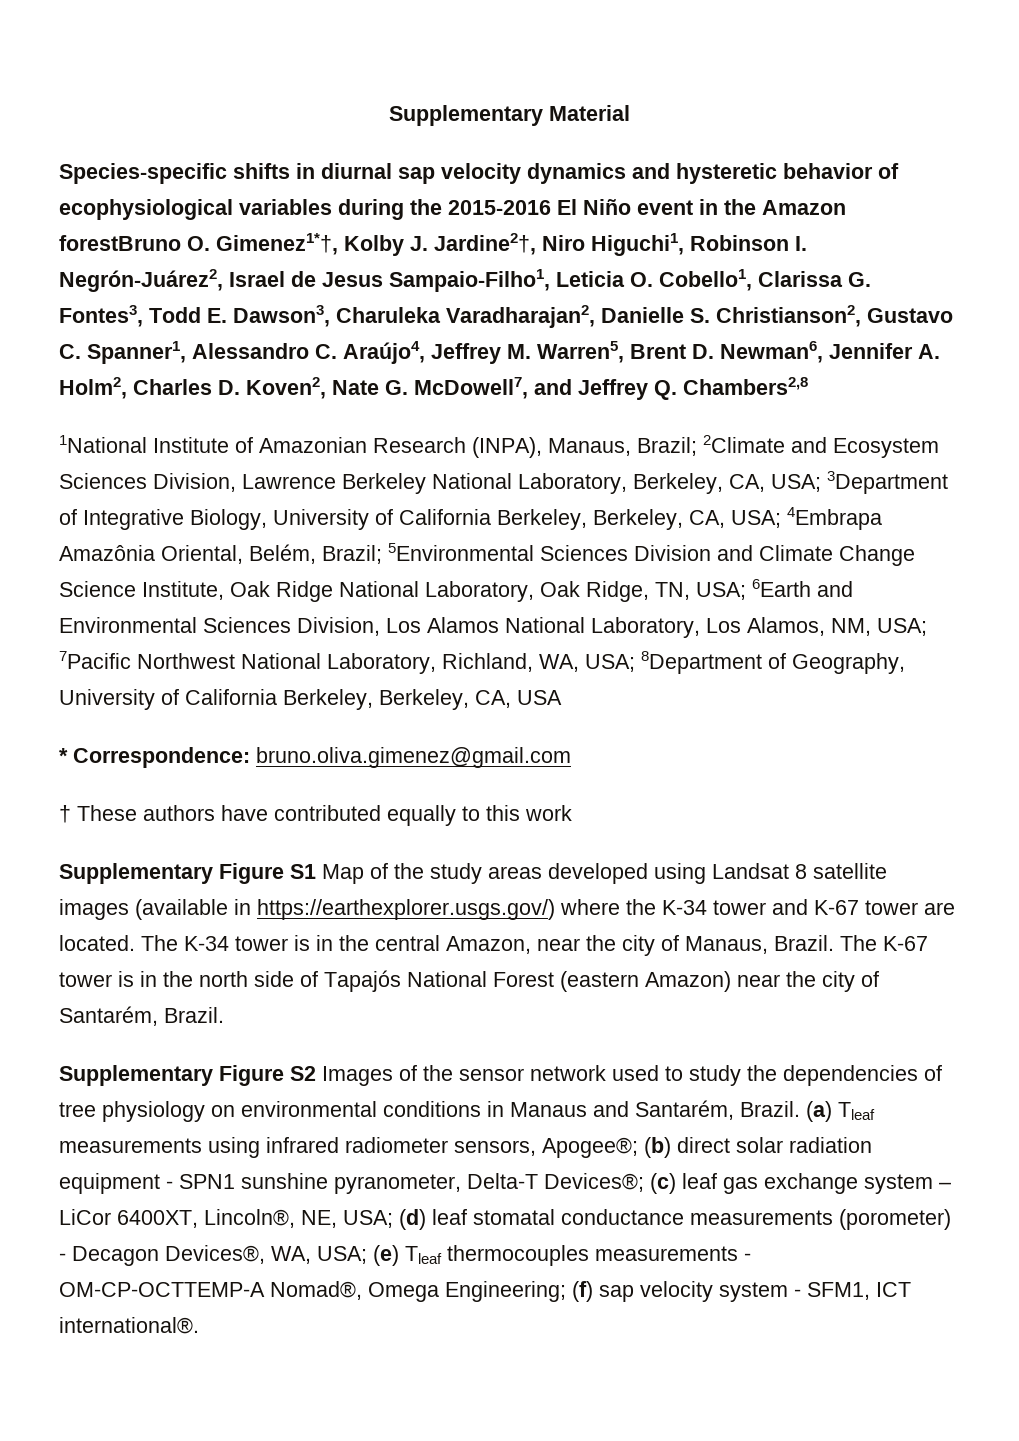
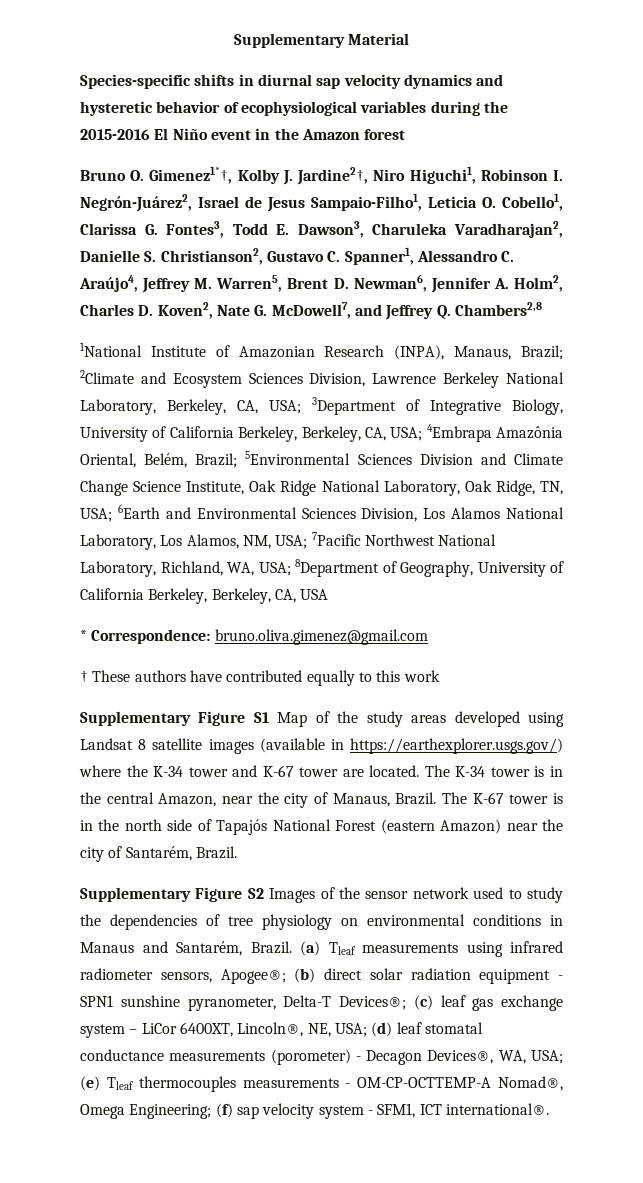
- Species-specific shifts in diurnal sap velocity dynamics and hysteretic behavior of ecophysiological variables during the 2015-2016 El Niño event in the Amazon forestBruno O. Gimenez1*†, Kolby J. Jardine2†, Niro Higuchi1, Robinson I. Negrón-Juárez2, Israel de Jesus Sampaio-Filho1, Leticia O. Cobello1, Clarissa G. Fontes3, Todd E. Dawson3, Charuleka Varadharajan2, Danielle S. Christianson2, Gustavo C. Spanner1, Alessandro C. Araújo4, Jeffrey M. Warren5, Brent D. Newman6, Jennifer A. Holm2, Charles D. Koven2, Nate G. McDowell7, and Jeffrey Q. Chambers2,8
+ Species-specific shifts in diurnal sap velocity dynamics and hysteretic behavior of ecophysiological variables during the 2015-2016 El Niño event in the Amazon forest
+ Bruno O. Gimenez1*†, Kolby J. Jardine2†, Niro Higuchi1, Robinson I. Negrón-Juárez2, Israel de Jesus Sampaio-Filho1, Leticia O. Cobello1, Clarissa G. Fontes3, Todd E. Dawson3, Charuleka Varadharajan2, Danielle S. Christianson2, Gustavo C. Spanner1, Alessandro C. Araújo4, Jeffrey M. Warren5, Brent D. Newman6, Jennifer A. Holm2, Charles D. Koven2, Nate G. McDowell7, and Jeffrey Q. Chambers2,8

